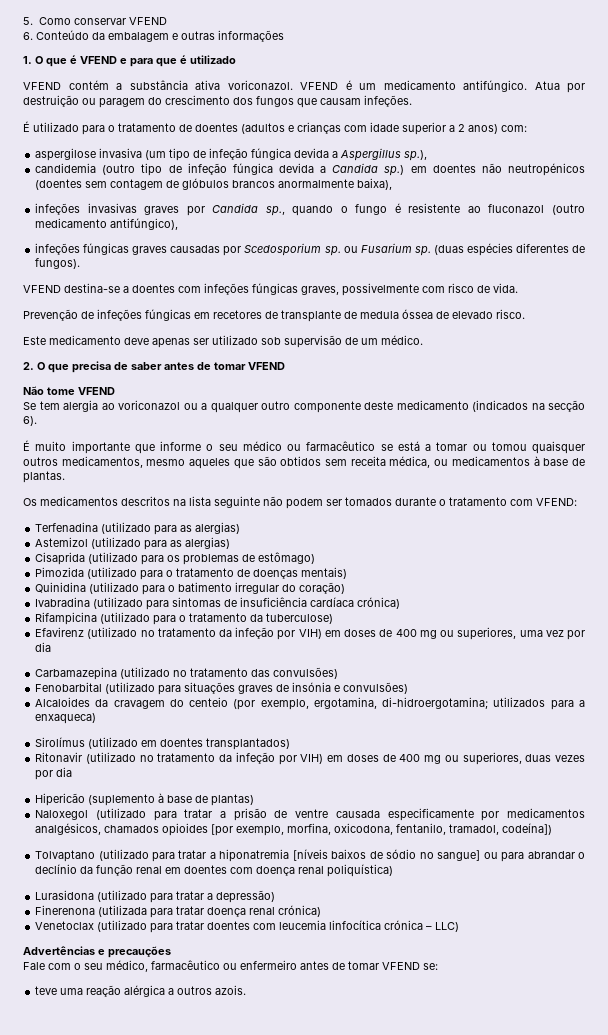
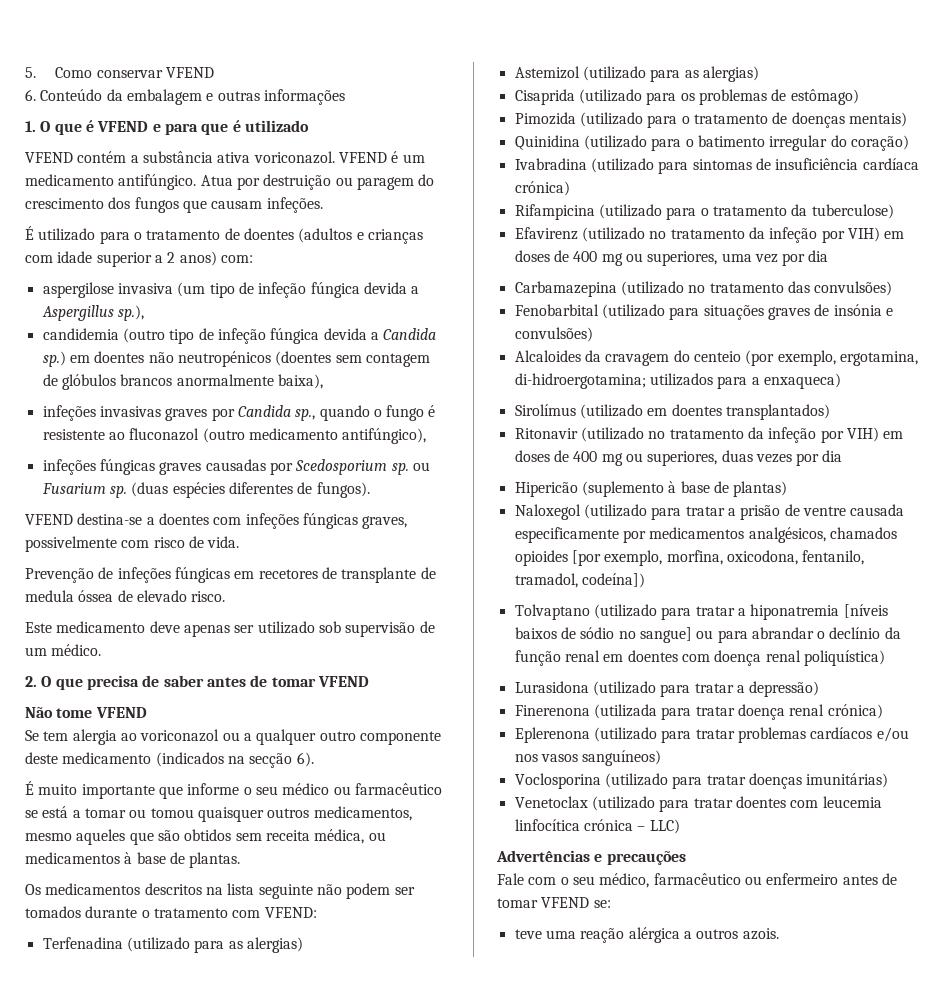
+ Eplerenona (utilizado para tratar problemas cardíacos e/ou nos vasos sanguíneos)
+ Voclosporina (utilizado para tratar doenças imunitárias)

